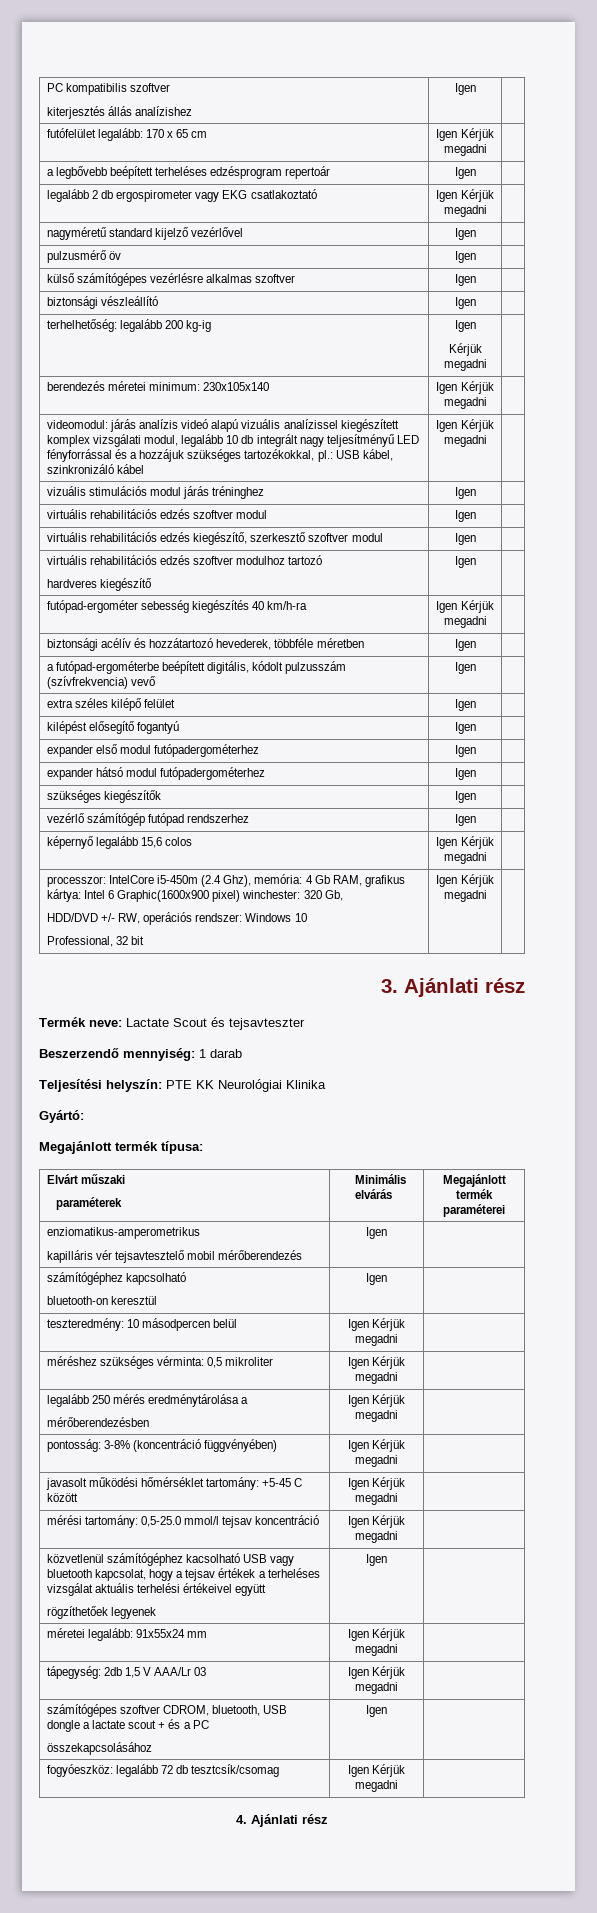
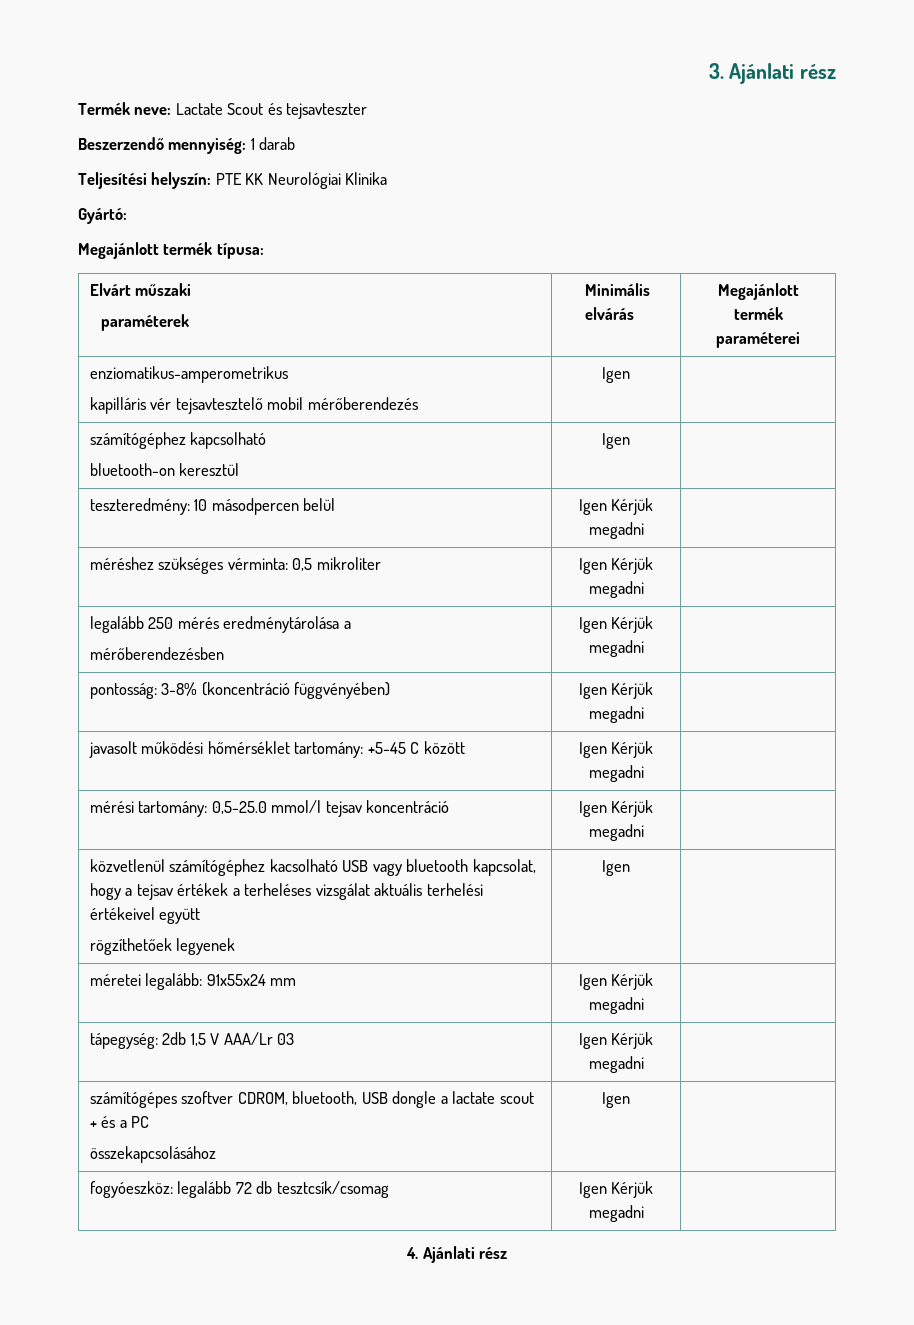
- PC kompatibilis szoftver
- kiterjesztés állás analízishez | Igen |
- futófelület legalább: 170 x 65 cm | Igen Kérjük megadni |
- a legbővebb beépített terheléses edzésprogram repertoár | Igen |
- legalább 2 db ergospirometer vagy EKG csatlakoztató | Igen Kérjük megadni |
- nagyméretű standard kijelző vezérlővel | Igen |
- pulzusmérő öv | Igen |
- külső számítógépes vezérlésre alkalmas szoftver | Igen |
- biztonsági vészleállító | Igen |
- terhelhetőség: legalább 200 kg-ig | Igen
- Kérjük megadni |
- berendezés méretei minimum: 230x105x140 | Igen Kérjük megadni |
- videomodul: járás analízis videó alapú vizuális analízissel kiegészített komplex vizsgálati modul, legalább 10 db integrált nagy teljesítményű LED fényforrással és a hozzájuk szükséges tartozékokkal, pl.: USB kábel, szinkronizáló kábel | Igen Kérjük megadni |
- vizuális stimulációs modul járás tréninghez | Igen |
- virtuális rehabilitációs edzés szoftver modul | Igen |
- virtuális rehabilitációs edzés kiegészítő, szerkesztő szoftver modul | Igen |
- virtuális rehabilitációs edzés szoftver modulhoz tartozó
- hardveres kiegészítő | Igen |
- futópad-ergométer sebesség kiegészítés 40 km/h-ra | Igen Kérjük megadni |
- biztonsági acélív és hozzátartozó hevederek, többféle méretben | Igen |
- a futópad-ergométerbe beépített digitális, kódolt pulzusszám (szívfrekvencia) vevő | Igen |
- extra széles kilépő felület | Igen |
- kilépést elősegítő fogantyú | Igen |
- expander első modul futópadergométerhez | Igen |
- expander hátsó modul futópadergométerhez | Igen |
- szükséges kiegészítők | Igen |
- vezérlő számítógép futópad rendszerhez | Igen |
- képernyő legalább 15,6 colos | Igen Kérjük megadni |
- processzor: IntelCore i5-450m (2.4 Ghz), memória: 4 Gb RAM, grafikus kártya: Intel 6 Graphic(1600x900 pixel) winchester: 320 Gb,
- HDD/DVD +/- RW, operációs rendszer: Windows 10
- Professional, 32 bit | Igen Kérjük megadni |

